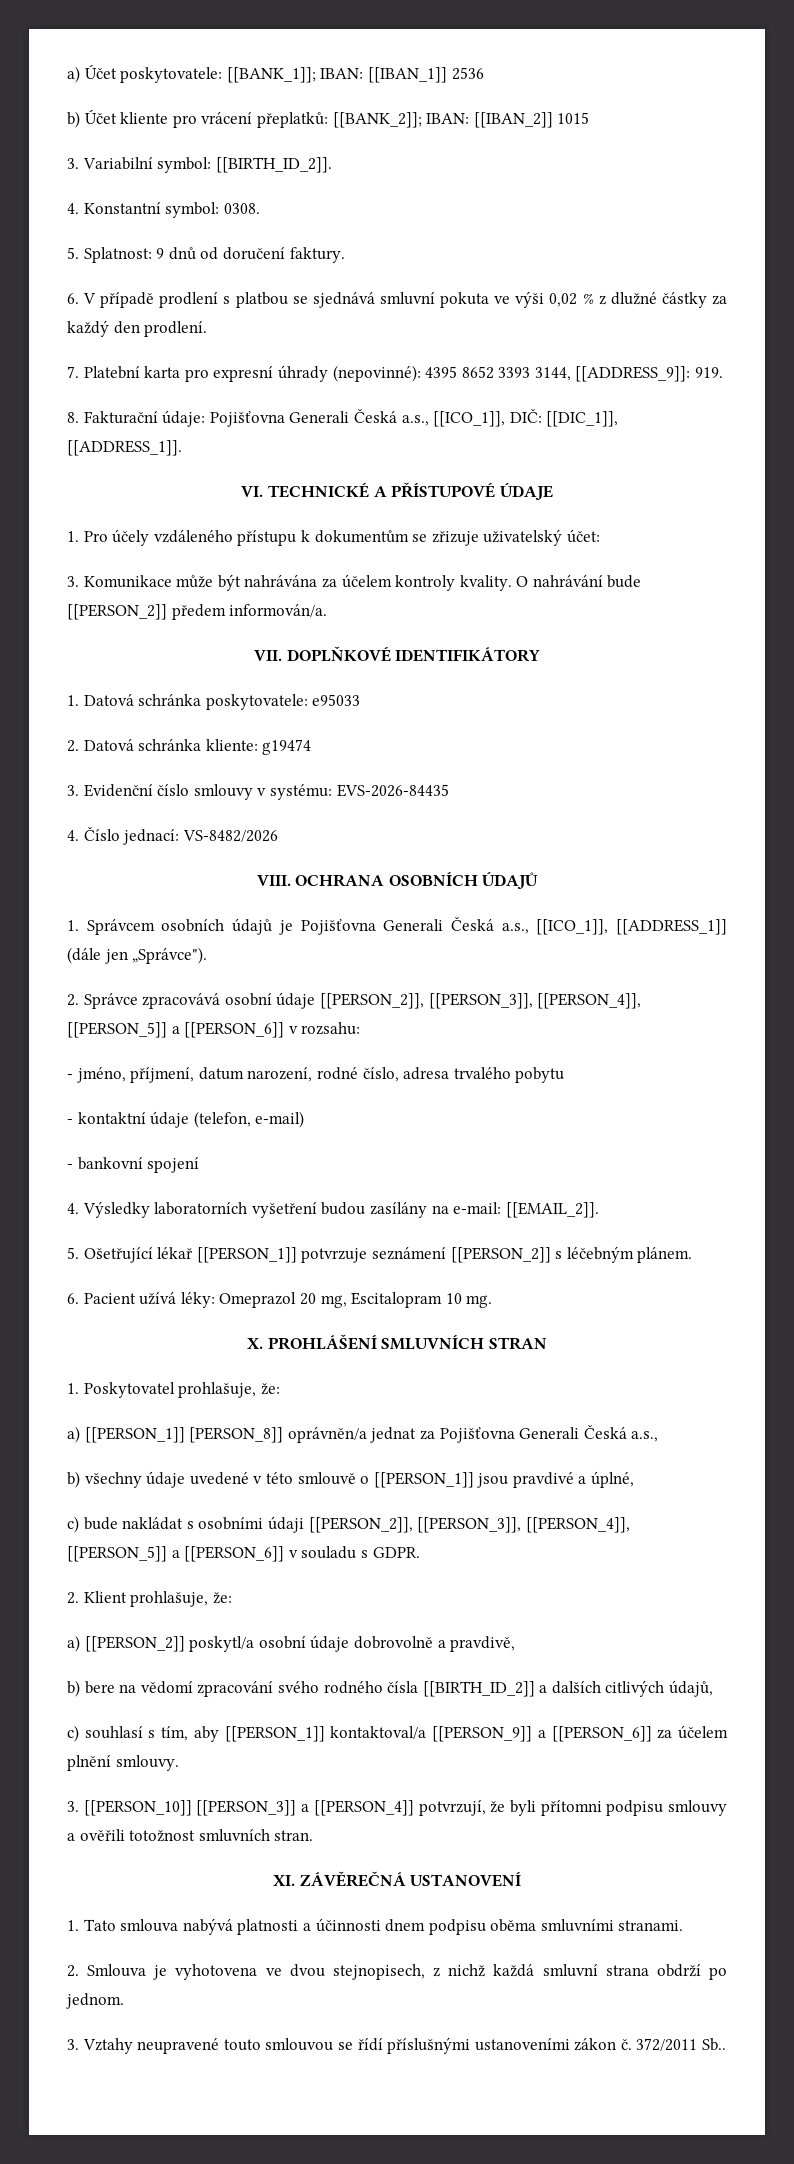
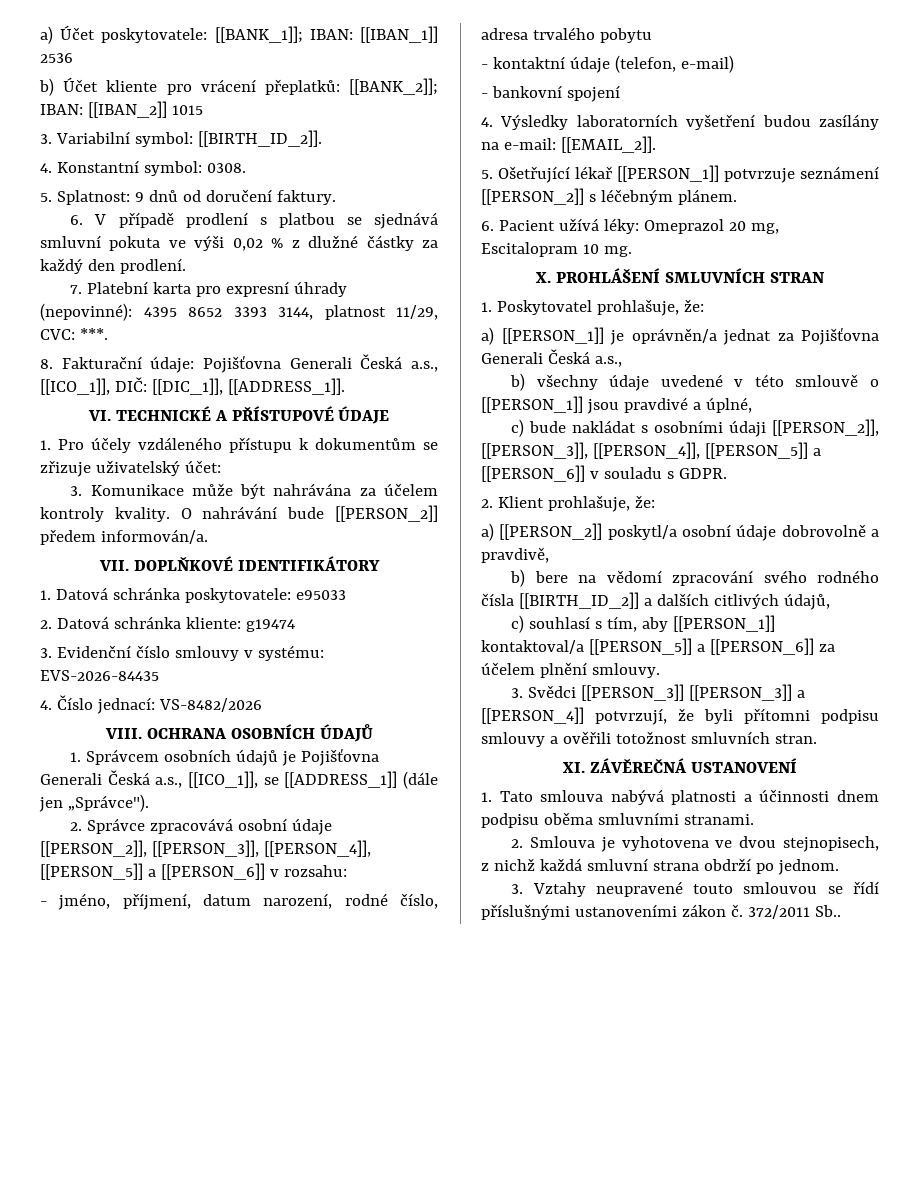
- 7. Platební karta pro expresní úhrady (nepovinné): 4395 8652 3393 3144, [[ADDRESS_9]]: 919.
+ 7. Platební karta pro expresní úhrady (nepovinné): 4395 8652 3393 3144, platnost 11/29, CVC: ***.
- 1. Správcem osobních údajů je Pojišťovna Generali Česká a.s., [[ICO_1]], [[ADDRESS_1]] (dále jen „Správce").
+ 1. Správcem osobních údajů je Pojišťovna Generali Česká a.s., [[ICO_1]], se [[ADDRESS_1]] (dále jen „Správce").
- a) [[PERSON_1]] [PERSON_8]] oprávněn/a jednat za Pojišťovna Generali Česká a.s.,
+ a) [[PERSON_1]] je oprávněn/a jednat za Pojišťovna Generali Česká a.s.,
- c) souhlasí s tím, aby [[PERSON_1]] kontaktoval/a [[PERSON_9]] a [[PERSON_6]] za účelem plnění smlouvy.
+ c) souhlasí s tím, aby [[PERSON_1]] kontaktoval/a [[PERSON_5]] a [[PERSON_6]] za účelem plnění smlouvy.
- 3. [[PERSON_10]] [[PERSON_3]] a [[PERSON_4]] potvrzují, že byli přítomni podpisu smlouvy a ověřili totožnost smluvních stran.
+ 3. Svědci [[PERSON_3]] [[PERSON_3]] a [[PERSON_4]] potvrzují, že byli přítomni podpisu smlouvy a ověřili totožnost smluvních stran.

